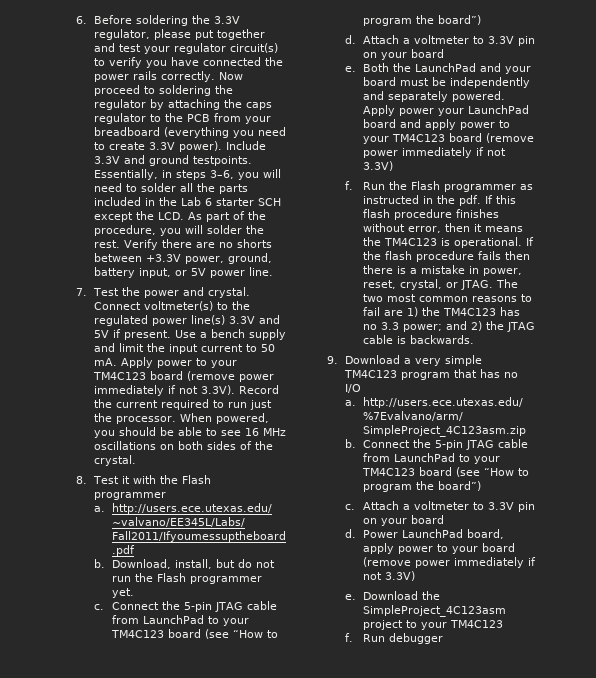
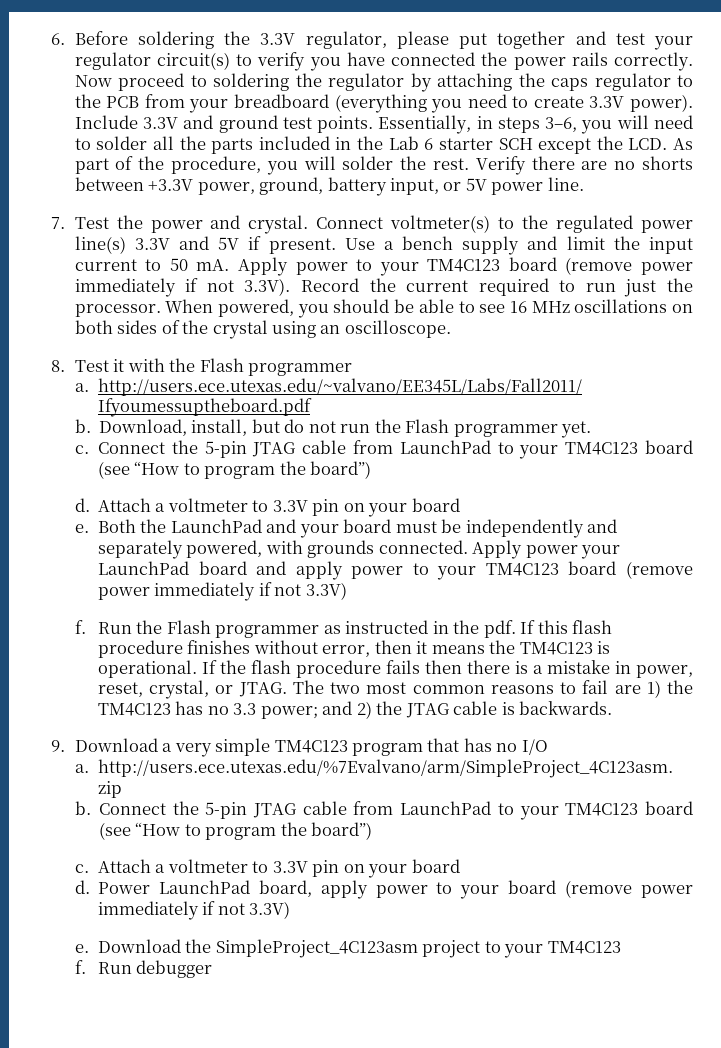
- Include 3.3V and ground testpoints.
+ Include 3.3V and ground test points.
- When powered, you should be able to see 16 MHz oscillations on both sides of the crystal.
+ When powered, you should be able to see 16 MHz oscillations on both sides of the crystal using an oscilloscope.
- Both the LaunchPad and your board must be independently and separately powered.
+ Both the LaunchPad and your board must be independently and separately powered, with grounds connected.

